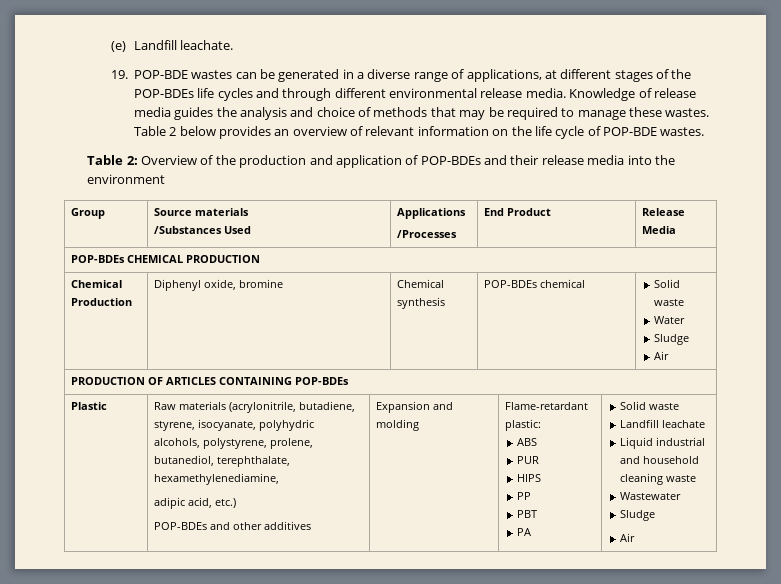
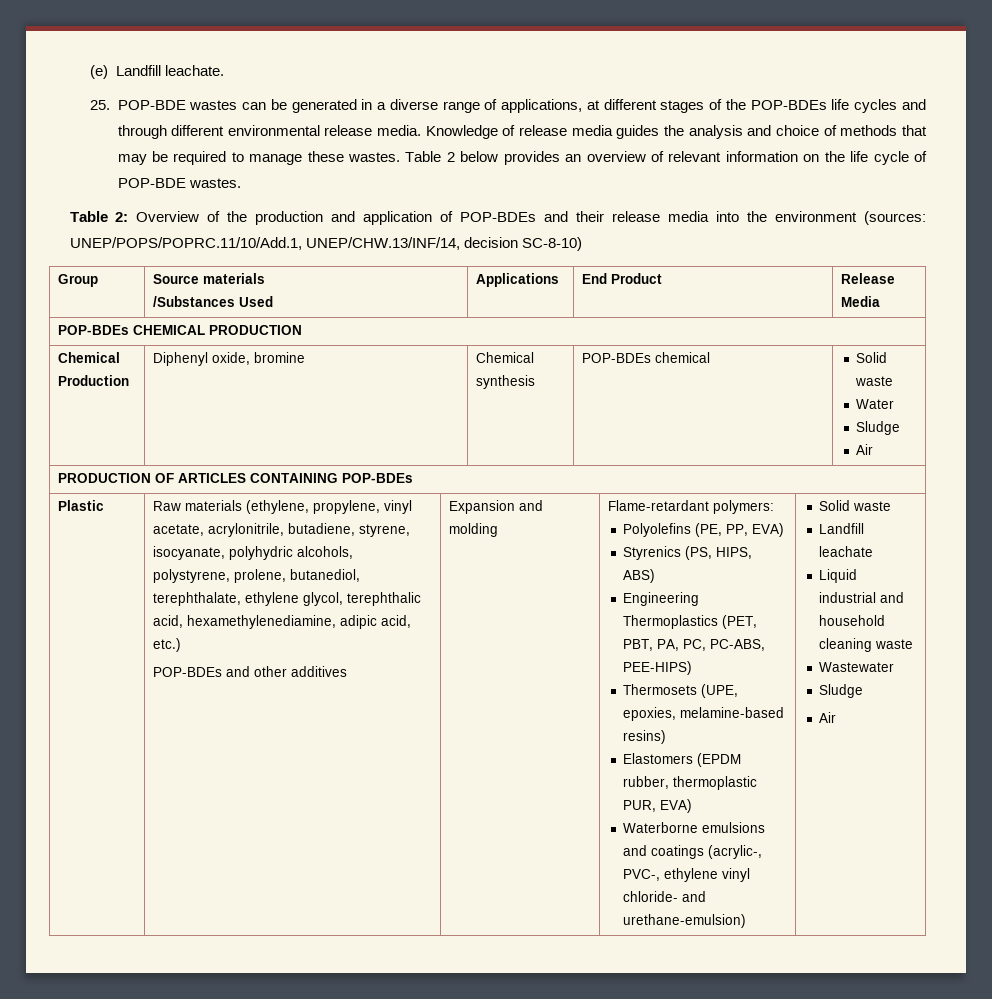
- 19. POP-BDE wastes can be generated in a diverse range of applications, at different stages of the POP-BDEs life cycles and through different environmental release media.
+ 25. POP-BDE wastes can be generated in a diverse range of applications, at different stages of the POP-BDEs life cycles and through different environmental release media.
- Table 2: Overview of the production and application of POP-BDEs and their release media into the environment
+ Table 2: Overview of the production and application of POP-BDEs and their release media into the environment (sources: UNEP/POPS/POPRC.11/10/Add.1, UNEP/CHW.13/INF/14, decision SC-8-10)
  Group | Source materials
- /Substances Used | Applications
- /Processes | End Product | Release Media
+ /Substances Used | Applications | End Product | Release Media
- Raw materials (acrylonitrile, butadiene, styrene, isocyanate, polyhydric alcohols, polystyrene, prolene, butanediol, terephthalate, hexamethylenediamine,
- adipic acid, etc.)
+ Raw materials (ethylene, propylene, vinyl acetate, acrylonitrile, butadiene, styrene, isocyanate, polyhydric alcohols, polystyrene, prolene, butanediol, terephthalate, ethylene glycol, terephthalic acid, hexamethylenediamine, adipic acid, etc.)
- Flame-retardant plastic:
- ABS
- PUR
- HIPS
- PP
- PBT
- PA
+ Flame-retardant polymers:
+ Polyolefins (PE, PP, EVA)
+ Styrenics (PS, HIPS, ABS)
+ Engineering Thermoplastics (PET, PBT, PA, PC, PC-ABS, PEE-HIPS)
+ Thermosets (UPE, epoxies, melamine-based resins)
+ Elastomers (EPDM rubber, thermoplastic PUR, EVA)
+ Waterborne emulsions and coatings (acrylic-, PVC-, ethylene vinyl chloride- and urethane-emulsion)

